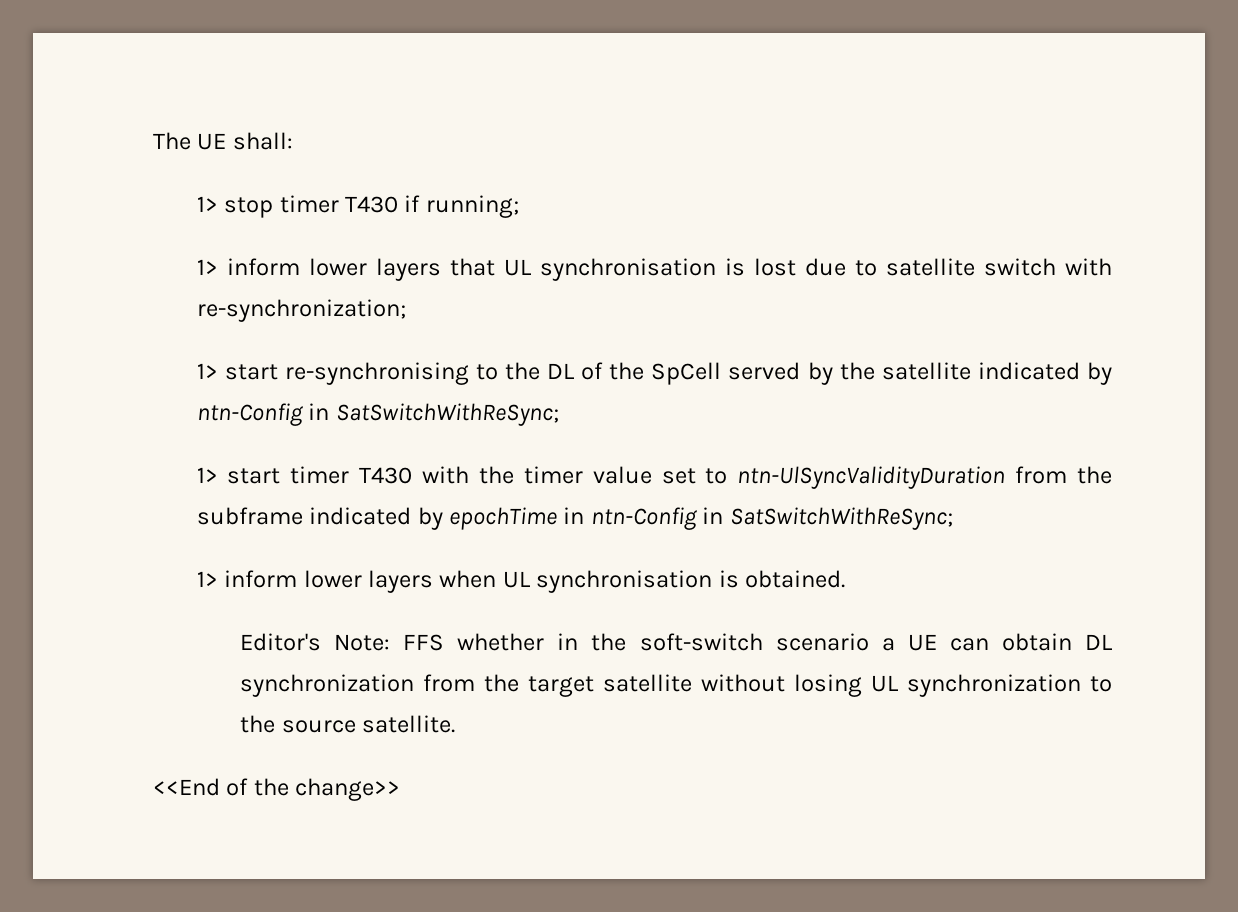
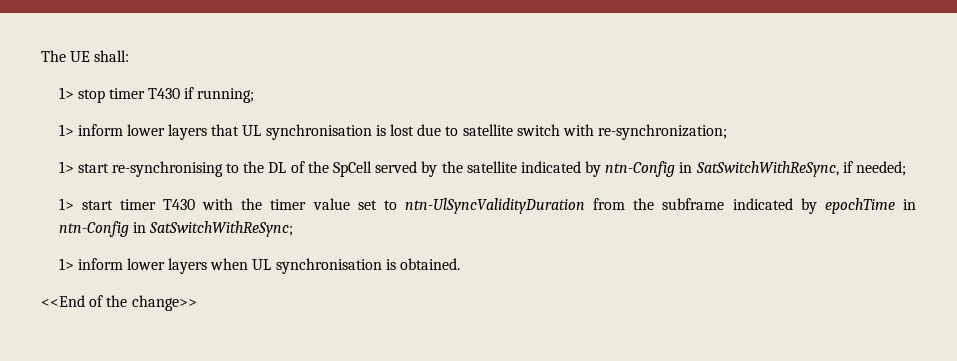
- 1> start re-synchronising to the DL of the SpCell served by the satellite indicated by ntn-Config in SatSwitchWithReSync;
+ 1> start re-synchronising to the DL of the SpCell served by the satellite indicated by ntn-Config in SatSwitchWithReSync, if needed;
- Editor's Note: FFS whether in the soft-switch scenario a UE can obtain DL synchronization from the target satellite without losing UL synchronization to the source satellite.

